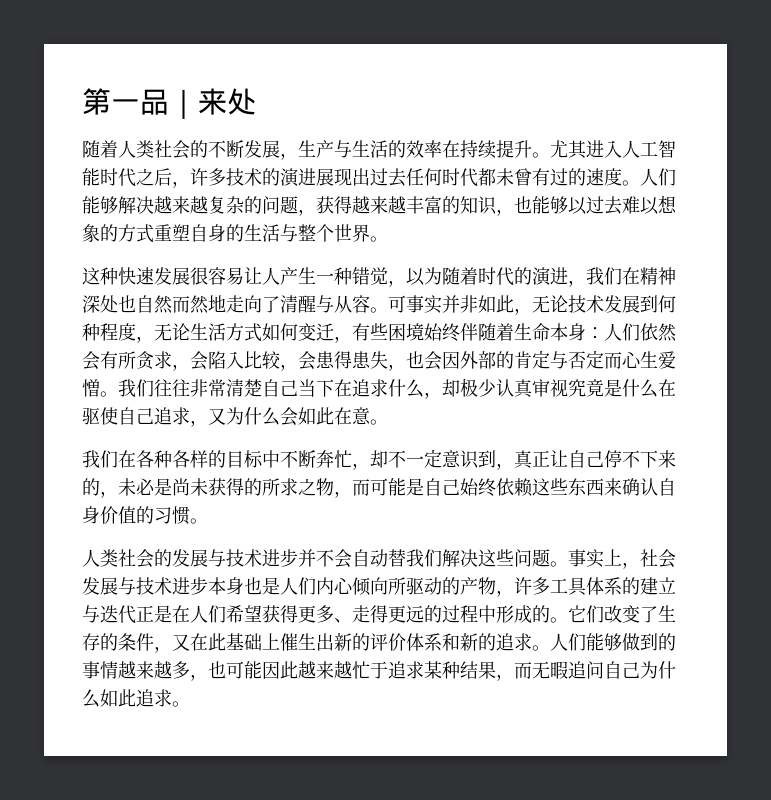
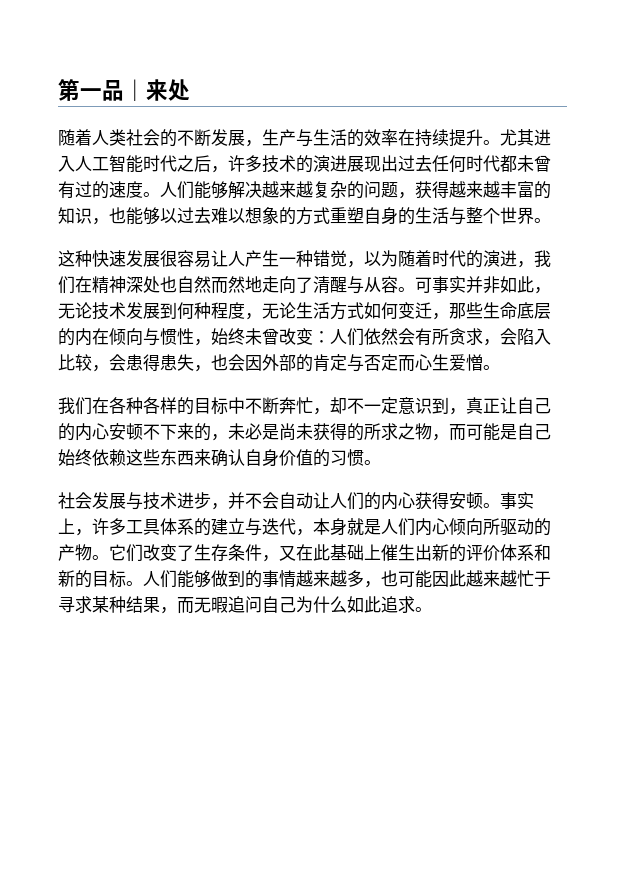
- 可事实并非如此，无论技术发展到何种程度，无论生活方式如何变迁，有些困境始终伴随着生命本身：人们依然会有所贪求，会陷入比较，会患得患失，也会因外部的肯定与否定而心生爱憎。我们往往非常清楚自己当下在追求什么，却极少认真审视究竟是什么在驱使自己追求，又为什么会如此在意。
+ 可事实并非如此，无论技术发展到何种程度，无论生活方式如何变迁，那些生命底层的内在倾向与惯性，始终未曾改变：人们依然会有所贪求，会陷入比较，会患得患失，也会因外部的肯定与否定而心生爱憎。
- 我们在各种各样的目标中不断奔忙，却不一定意识到，真正让自己停不下来的，未必是尚未获得的所求之物，而可能是自己始终依赖这些东西来确认自身价值的习惯。
+ 我们在各种各样的目标中不断奔忙，却不一定意识到，真正让自己的内心安顿不下来的，未必是尚未获得的所求之物，而可能是自己始终依赖这些东西来确认自身价值的习惯。
- 人类社会的发展与技术进步并不会自动替我们解决这些问题。事实上，社会发展与技术进步本身也是人们内心倾向所驱动的产物，许多工具体系的建立与迭代正是在人们希望获得更多、走得更远的过程中形成的。
+ 社会发展与技术进步，并不会自动让人们的内心获得安顿。事实上，许多工具体系的建立与迭代，本身就是人们内心倾向所驱动的产物。
- 它们改变了生存的条件，又在此基础上催生出新的评价体系和新的追求。
+ 它们改变了生存条件，又在此基础上催生出新的评价体系和新的目标。
- 人们能够做到的事情越来越多，也可能因此越来越忙于追求某种结果，而无暇追问自己为什么如此追求。
+ 人们能够做到的事情越来越多，也可能因此越来越忙于寻求某种结果，而无暇追问自己为什么如此追求。

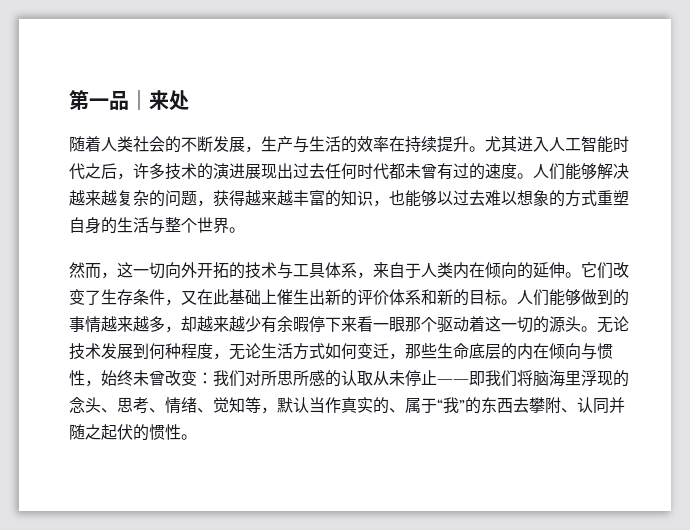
- 这种快速发展很容易让人产生一种错觉，以为随着时代的演进，我们在精神深处也自然而然地走向了清醒与从容。可事实并非如此，无论技术发展到何种程度，无论生活方式如何变迁，那些生命底层的内在倾向与惯性，始终未曾改变：人们依然会有所贪求，会陷入比较，会患得患失，也会因外部的肯定与否定而心生爱憎。
- 我们在各种各样的目标中不断奔忙，却不一定意识到，真正让自己的内心安顿不下来的，未必是尚未获得的所求之物，而可能是自己始终依赖这些东西来确认自身价值的习惯。
- 社会发展与技术进步，并不会自动让人们的内心获得安顿。事实上，许多工具体系的建立与迭代，本身就是人们内心倾向所驱动的产物。
+ 然而，这一切向外开拓的技术与工具体系，来自于人类内在倾向的延伸。
- 人们能够做到的事情越来越多，也可能因此越来越忙于寻求某种结果，而无暇追问自己为什么如此追求。
+ 人们能够做到的事情越来越多，却越来越少有余暇停下来看一眼那个驱动着这一切的源头。无论技术发展到何种程度，无论生活方式如何变迁，那些生命底层的内在倾向与惯性，始终未曾改变：我们对所思所感的认取从未停止——即我们将脑海里浮现的念头、思考、情绪、觉知等，默认当作真实的、属于“我”的东西去攀附、认同并随之起伏的惯性。

